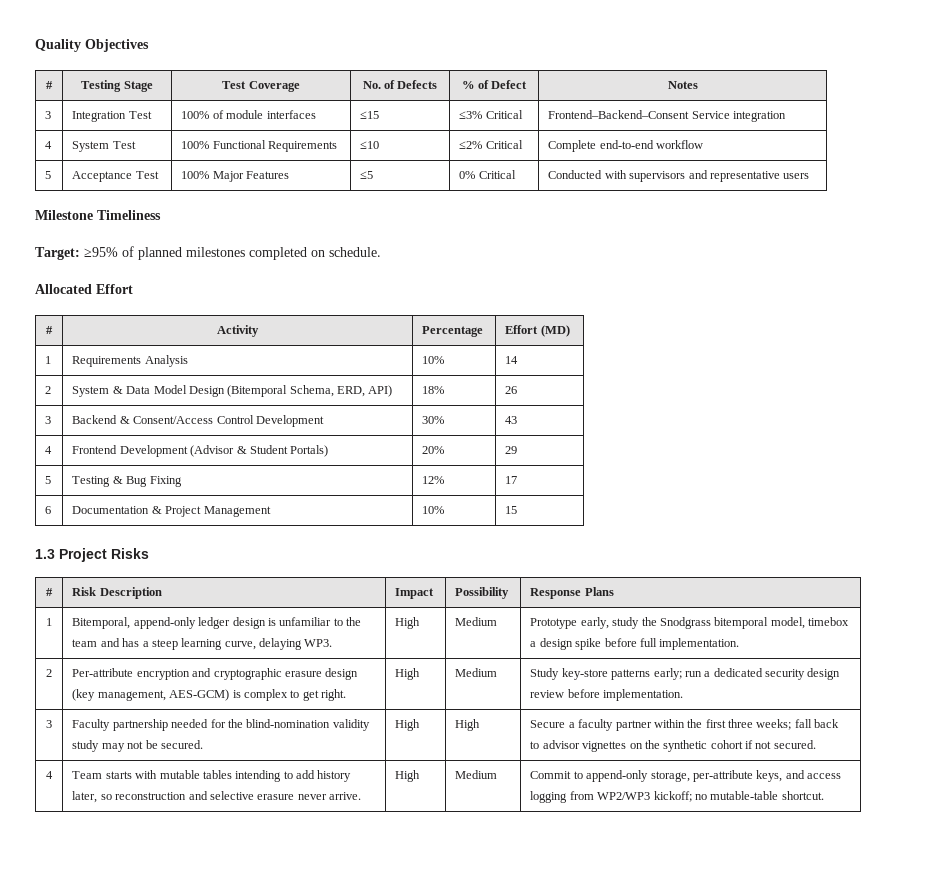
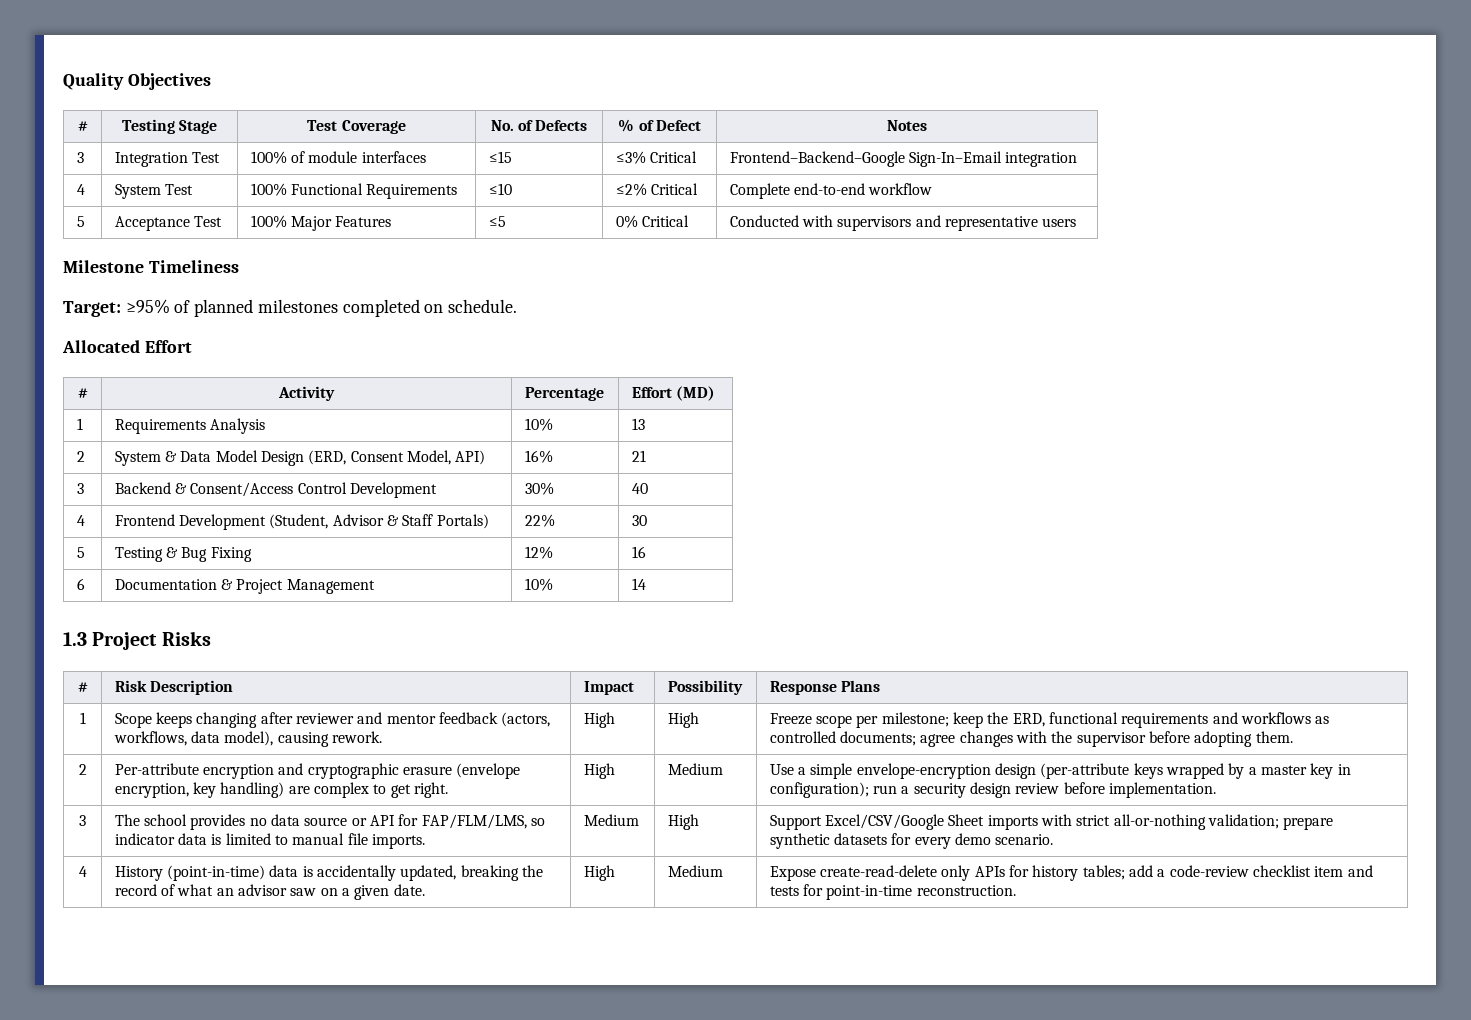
- 3 | Integration Test | 100% of module interfaces | ≤15 | ≤3% Critical | Frontend–Backend–Consent Service integration
+ 3 | Integration Test | 100% of module interfaces | ≤15 | ≤3% Critical | Frontend–Backend–Google Sign-In–Email integration
- 1 | Requirements Analysis | 10% | 14
+ 1 | Requirements Analysis | 10% | 13
- 2 | System & Data Model Design (Bitemporal Schema, ERD, API) | 18% | 26
+ 2 | System & Data Model Design (ERD, Consent Model, API) | 16% | 21
- 3 | Backend & Consent/Access Control Development | 30% | 43
+ 3 | Backend & Consent/Access Control Development | 30% | 40
- 4 | Frontend Development (Advisor & Student Portals) | 20% | 29
+ 4 | Frontend Development (Student, Advisor & Staff Portals) | 22% | 30
- 5 | Testing & Bug Fixing | 12% | 17
+ 5 | Testing & Bug Fixing | 12% | 16
- 6 | Documentation & Project Management | 10% | 15
+ 6 | Documentation & Project Management | 10% | 14
- 1 | Bitemporal, append-only ledger design is unfamiliar to the team and has a steep learning curve, delaying WP3. | High | Medium | Prototype early, study the Snodgrass bitemporal model, timebox a design spike before full implementation.
+ 1 | Scope keeps changing after reviewer and mentor feedback (actors, workflows, data model), causing rework. | High | High | Freeze scope per milestone; keep the ERD, functional requirements and workflows as controlled documents; agree changes with the supervisor before adopting them.
- 2 | Per-attribute encryption and cryptographic erasure design (key management, AES-GCM) is complex to get right. | High | Medium | Study key-store patterns early; run a dedicated security design review before implementation.
+ 2 | Per-attribute encryption and cryptographic erasure (envelope encryption, key handling) are complex to get right. | High | Medium | Use a simple envelope-encryption design (per-attribute keys wrapped by a master key in configuration); run a security design review before implementation.
- 3 | Faculty partnership needed for the blind-nomination validity study may not be secured. | High | High | Secure a faculty partner within the first three weeks; fall back to advisor vignettes on the synthetic cohort if not secured.
- 4 | Team starts with mutable tables intending to add history later, so reconstruction and selective erasure never arrive. | High | Medium | Commit to append-only storage, per-attribute keys, and access logging from WP2/WP3 kickoff; no mutable-table shortcut.
+ 3 | The school provides no data source or API for FAP/FLM/LMS, so indicator data is limited to manual file imports. | Medium | High | Support Excel/CSV/Google Sheet imports with strict all-or-nothing validation; prepare synthetic datasets for every demo scenario.
+ 4 | History (point-in-time) data is accidentally updated, breaking the record of what an advisor saw on a given date. | High | Medium | Expose create-read-delete only APIs for history tables; add a code-review checklist item and tests for point-in-time reconstruction.

